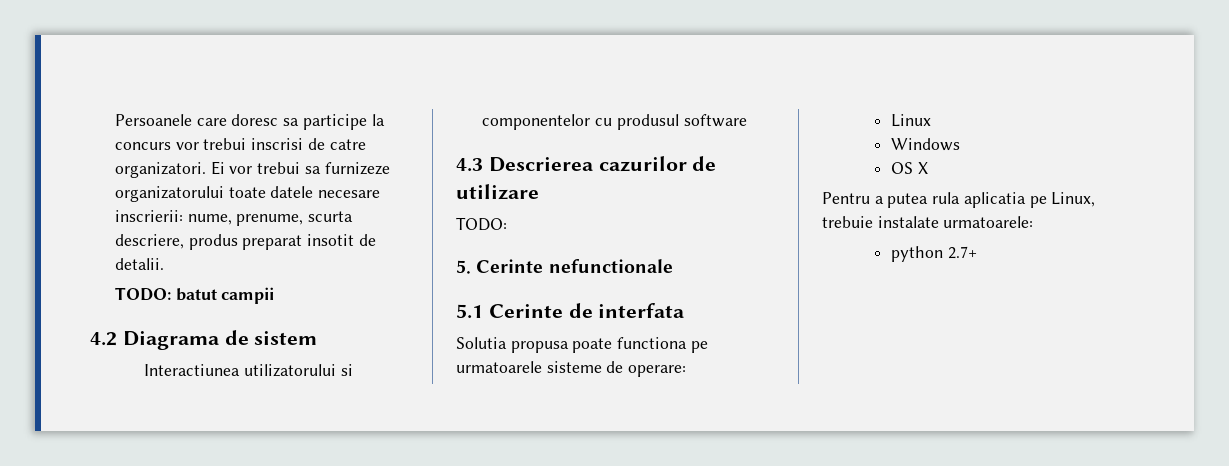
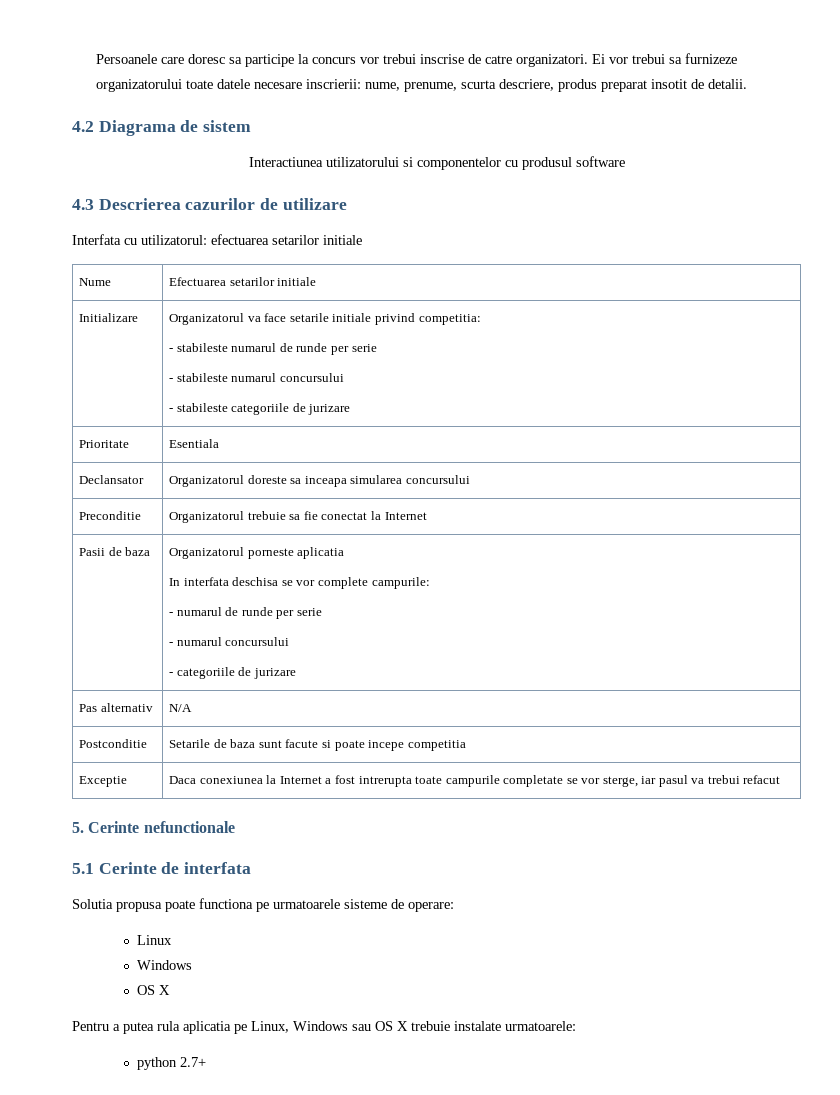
- Persoanele care doresc sa participe la concurs vor trebui inscrisi de catre organizatori.
+ Persoanele care doresc sa participe la concurs vor trebui inscrise de catre organizatori.
- TODO: batut campii
  4.3 Descrierea cazurilor de utilizare
- TODO:
+ Interfata cu utilizatorul: efectuarea setarilor initiale
+ Nume | Efectuarea setarilor initiale
+ Initializare | Organizatorul va face setarile initiale privind competitia:
+ - stabileste numarul de runde per serie
+ - stabileste numarul concursului
+ - stabileste categoriile de jurizare
+ Prioritate | Esentiala
+ Declansator | Organizatorul doreste sa inceapa simularea concursului
+ Preconditie | Organizatorul trebuie sa fie conectat la Internet
+ Pasii de baza | Organizatorul porneste aplicatia
+ In interfata deschisa se vor complete campurile:
+ - numarul de runde per serie
+ - numarul concursului
+ - categoriile de jurizare
+ Pas alternativ | N/A
+ Postconditie | Setarile de baza sunt facute si poate incepe competitia
+ Exceptie | Daca conexiunea la Internet a fost intrerupta toate campurile completate se vor sterge, iar pasul va trebui refacut
- Pentru a putea rula aplicatia pe Linux, trebuie instalate urmatoarele:
+ Pentru a putea rula aplicatia pe Linux, Windows sau OS X trebuie instalate urmatoarele:

